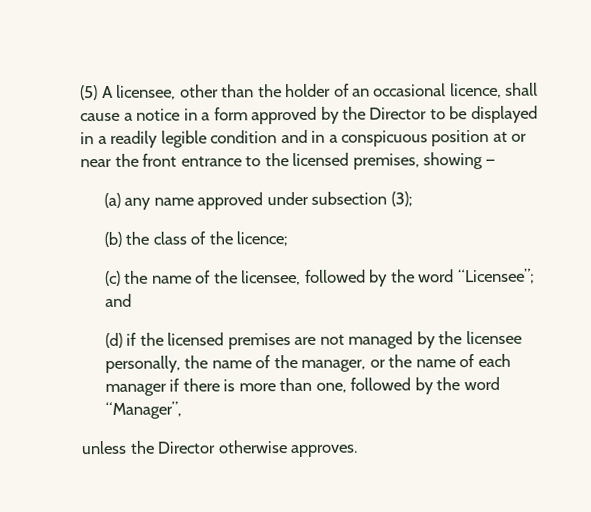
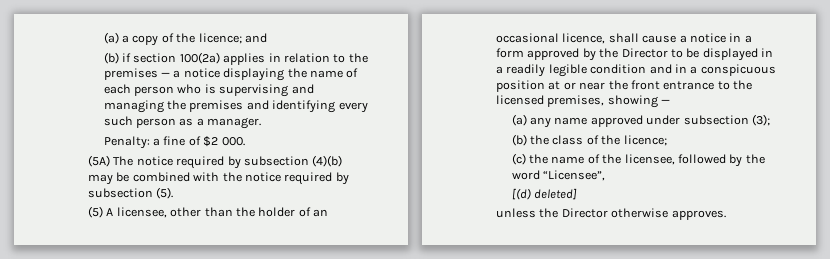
+ (a) a copy of the licence; and
+ (b) if section 100(2a) applies in relation to the premises — a notice displaying the name of each person who is supervising and managing the premises and identifying every such person as a manager.
+ Penalty: a fine of $2 000.
+ (5A) The notice required by subsection (4)(b) may be combined with the notice required by subsection (5).
- (c) the name of the licensee, followed by the word “Licensee”; and
- (d) if the licensed premises are not managed by the licensee personally, the name of the manager, or the name of each manager if there is more than one, followed by the word “Manager”,
+ (c) the name of the licensee, followed by the word “Licensee”,
+ [(d) deleted]

